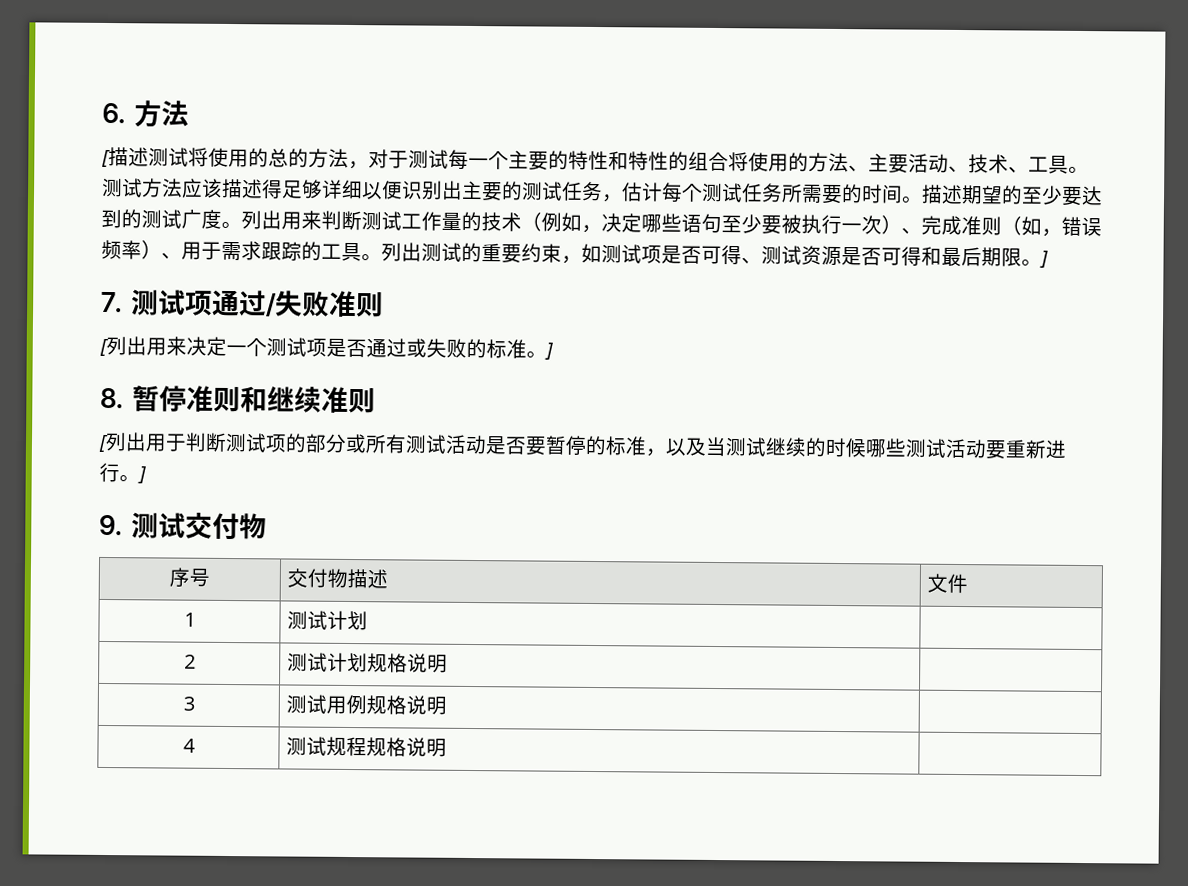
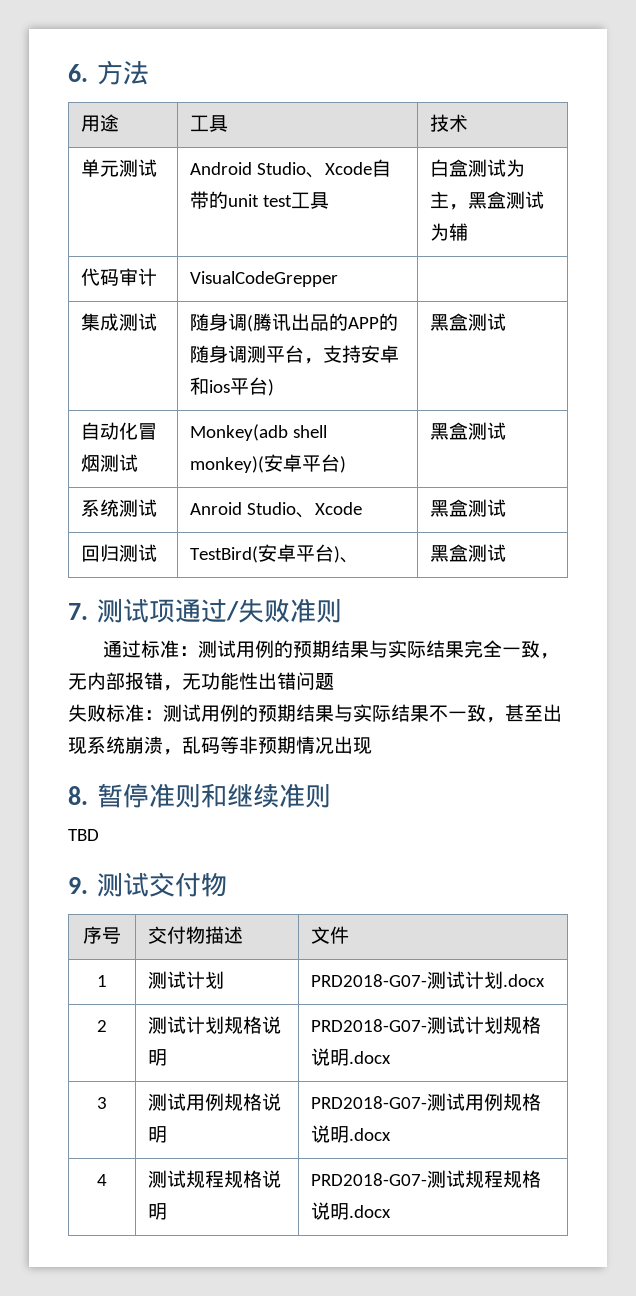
- [描述测试将使用的总的方法，对于测试每一个主要的特性和特性的组合将使用的方法、主要活动、技术、工具。测试方法应该描述得足够详细以便识别出主要的测试任务，估计每个测试任务所需要的时间。描述期望的至少要达到的测试广度。列出用来判断测试工作量的技术（例如，决定哪些语句至少要被执行一次）、完成准则（如，错误频率）、用于需求跟踪的工具。列出测试的重要约束，如测试项是否可得、测试资源是否可得和最后期限。]
+ 用途 | 工具 | 技术
+ 单元测试 | Android Studio、Xcode自带的unit test工具 | 白盒测试为主，黑盒测试为辅
+ 代码审计 | VisualCodeGrepper |
+ 集成测试 | 随身调(腾讯出品的APP的随身调测平台，支持安卓和ios平台) | 黑盒测试
+ 自动化冒烟测试 | Monkey(adb shell monkey)(安卓平台) | 黑盒测试
+ 系统测试 | Anroid Studio、Xcode | 黑盒测试
+ 回归测试 | TestBird(安卓平台)、 | 黑盒测试
- [列出用来决定一个测试项是否通过或失败的标准。]
+ 通过标准：测试用例的预期结果与实际结果完全一致，无内部报错，无功能性出错问题
+ 失败标准：测试用例的预期结果与实际结果不一致，甚至出现系统崩溃，乱码等非预期情况出现
- [列出用于判断测试项的部分或所有测试活动是否要暂停的标准，以及当测试继续的时候哪些测试活动要重新进行。]
+ TBD
- 1 | 测试计划 |
+ 1 | 测试计划 | PRD2018-G07-测试计划.docx
- 2 | 测试计划规格说明 |
+ 2 | 测试计划规格说明 | PRD2018-G07-测试计划规格说明.docx
- 3 | 测试用例规格说明 |
+ 3 | 测试用例规格说明 | PRD2018-G07-测试用例规格说明.docx
- 4 | 测试规程规格说明 |
+ 4 | 测试规程规格说明 | PRD2018-G07-测试规程规格说明.docx

